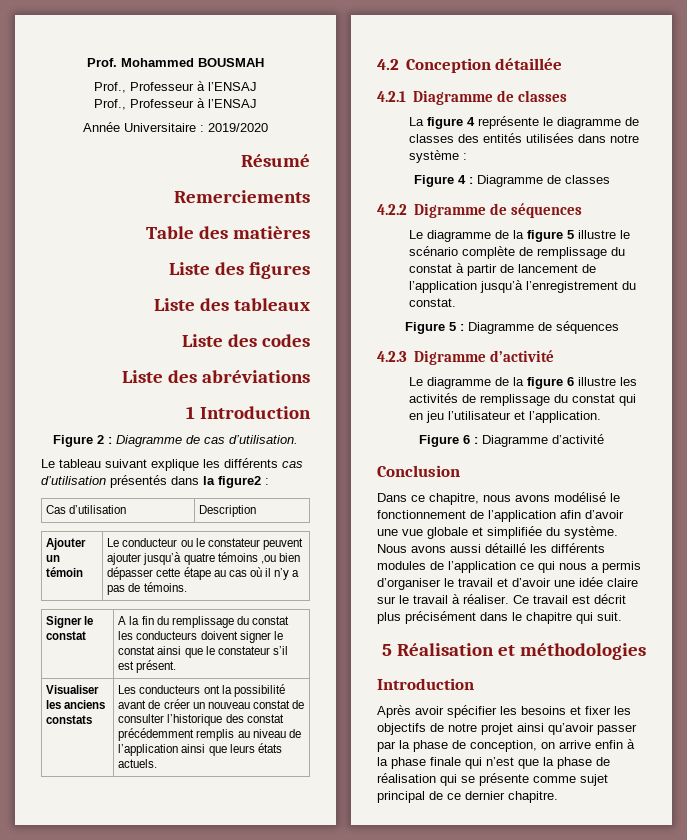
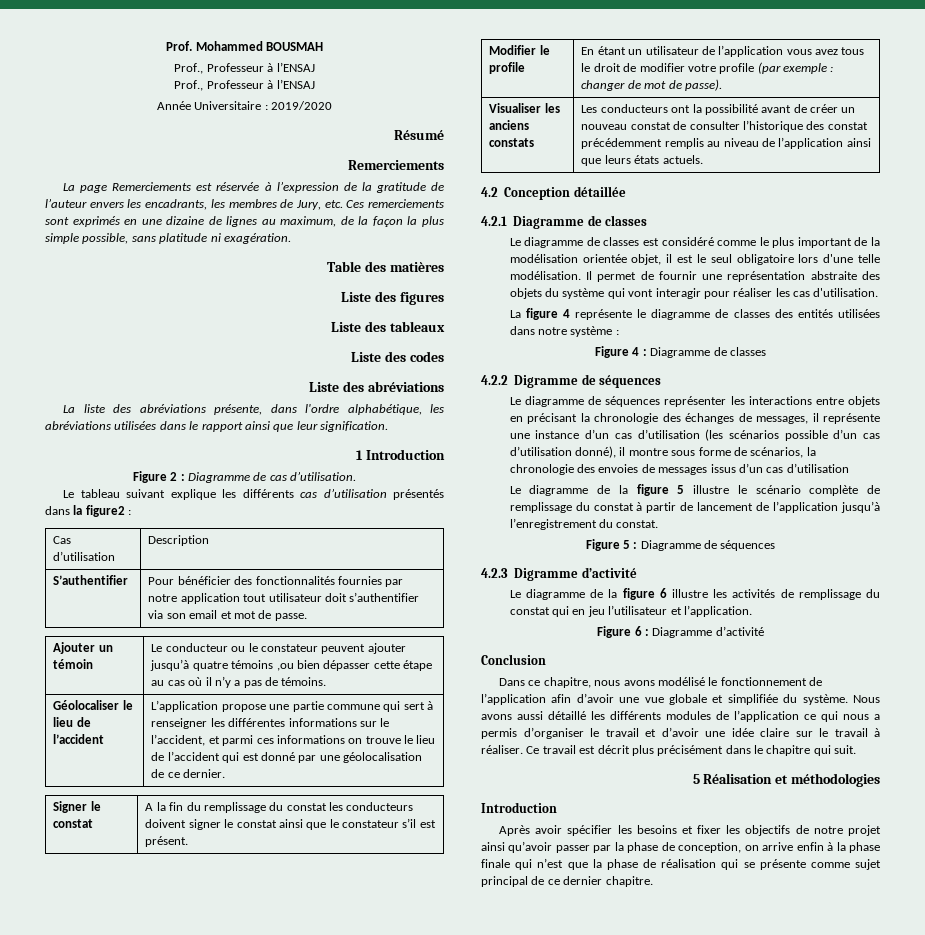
+ La page Remerciements est réservée à l’expression de la gratitude de l’auteur envers les encadrants, les membres de Jury, etc. Ces remerciements sont exprimés en une dizaine de lignes au maximum, de la façon la plus simple possible, sans platitude ni exagération.
+ La liste des abréviations présente, dans l'ordre alphabétique, les abréviations utilisées dans le rapport ainsi que leur signification.
+ S’authentifier | Pour bénéficier des fonctionnalités fournies par notre application tout utilisateur doit s’authentifier via son email et mot de passe.
+ Géolocaliser le lieu de l’accident | L’application propose une partie commune qui sert à renseigner les différentes informations sur le l’accident, et parmi ces informations on trouve le lieu de l’accident qui est donné par une géolocalisation de ce dernier.
+ Modifier le profile | En étant un utilisateur de l’application vous avez tous le droit de modifier votre profile (par exemple : changer de mot de passe).
+ Le diagramme de classes est considéré comme le plus important de la modélisation orientée objet, il est le seul obligatoire lors d'une telle modélisation. Il permet de fournir une représentation abstraite des objets du système qui vont interagir pour réaliser les cas d'utilisation.
+ Le diagramme de séquences représenter les interactions entre objets en précisant la chronologie des échanges de messages, il représente une instance d’un cas d’utilisation (les scénarios possible d’un cas d’utilisation donné), il montre sous forme de scénarios, la chronologie des envoies de messages issus d’un cas d’utilisation

